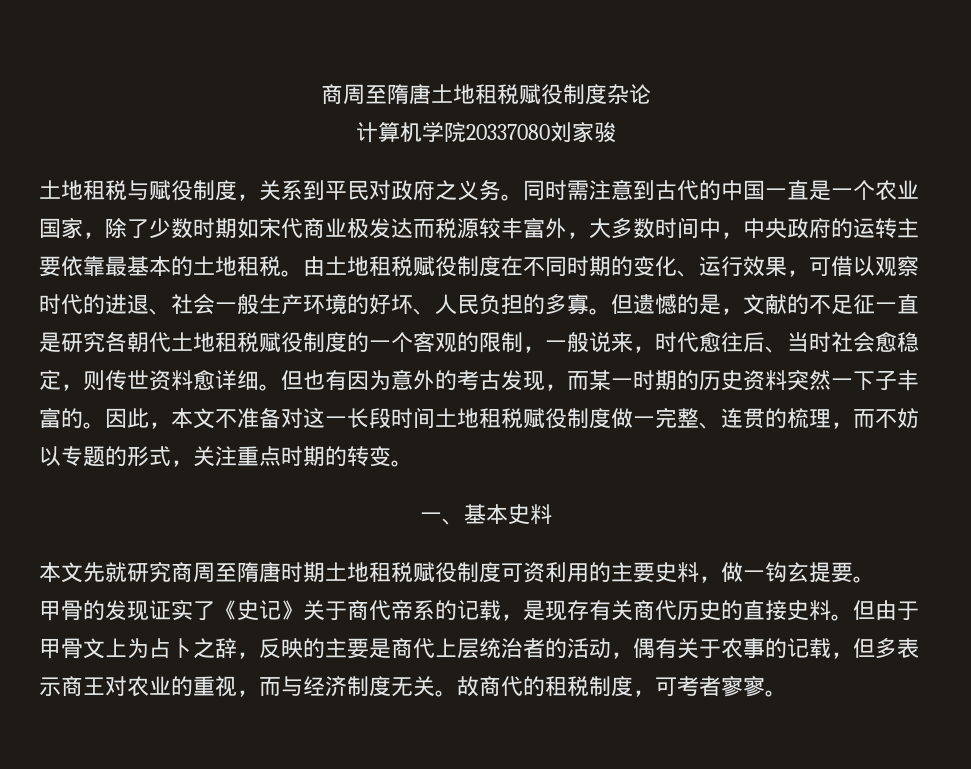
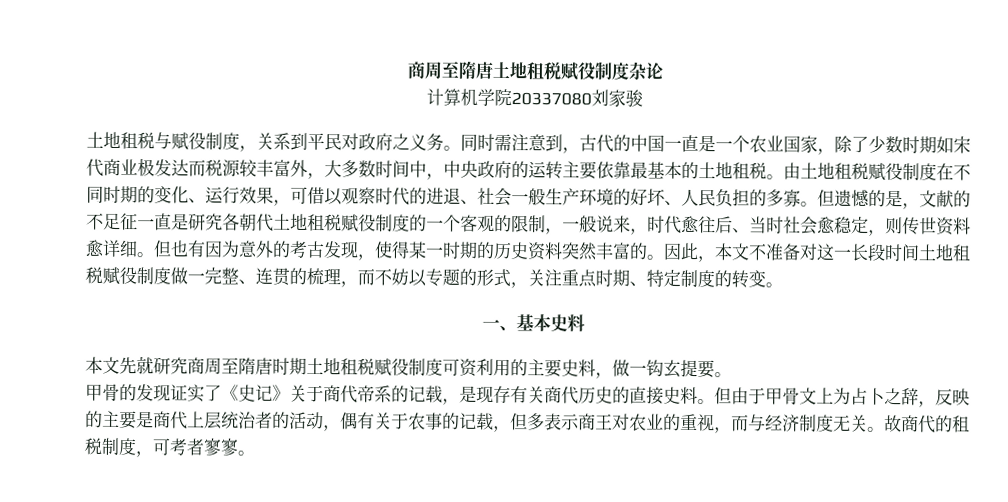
- 同时需注意到古代的中国一直是一个农业国家，除了少数时期如宋代商业极发达而税源较丰富外，大多数时间中，中央政府的运转主要依靠最基本的土地租税。
+ 同时需注意到，古代的中国一直是一个农业国家，除了少数时期如宋代商业极发达而税源较丰富外，大多数时间中，中央政府的运转主要依靠最基本的土地租税。
- 但也有因为意外的考古发现，而某一时期的历史资料突然一下子丰富的。
+ 但也有因为意外的考古发现，使得某一时期的历史资料突然丰富的。
- 因此，本文不准备对这一长段时间土地租税赋役制度做一完整、连贯的梳理，而不妨以专题的形式，关注重点时期的转变。
+ 因此，本文不准备对这一长段时间土地租税赋役制度做一完整、连贯的梳理，而不妨以专题的形式，关注重点时期、特定制度的转变。

